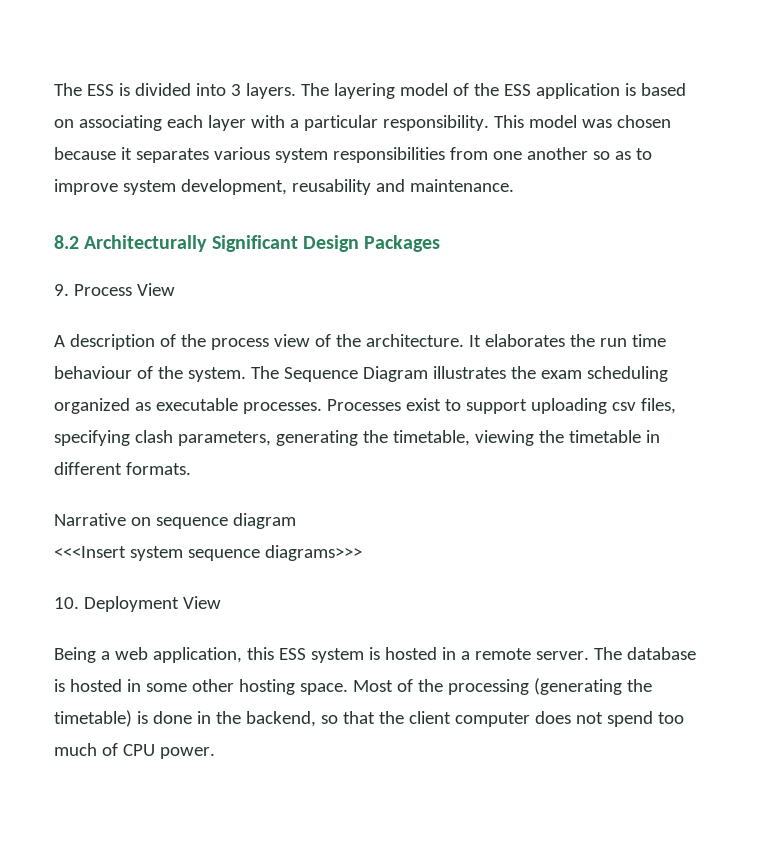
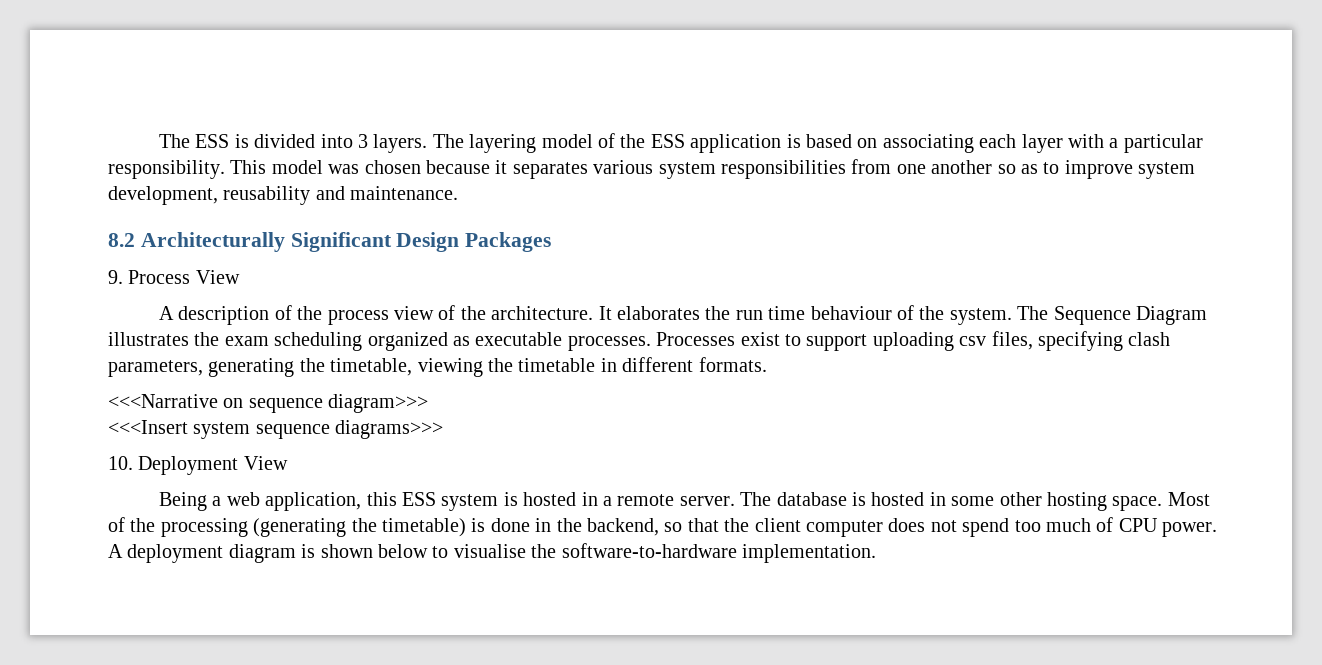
- Narrative on sequence diagram
+ <<<Narrative on sequence diagram>>>
+ A deployment diagram is shown below to visualise the software-to-hardware implementation.

